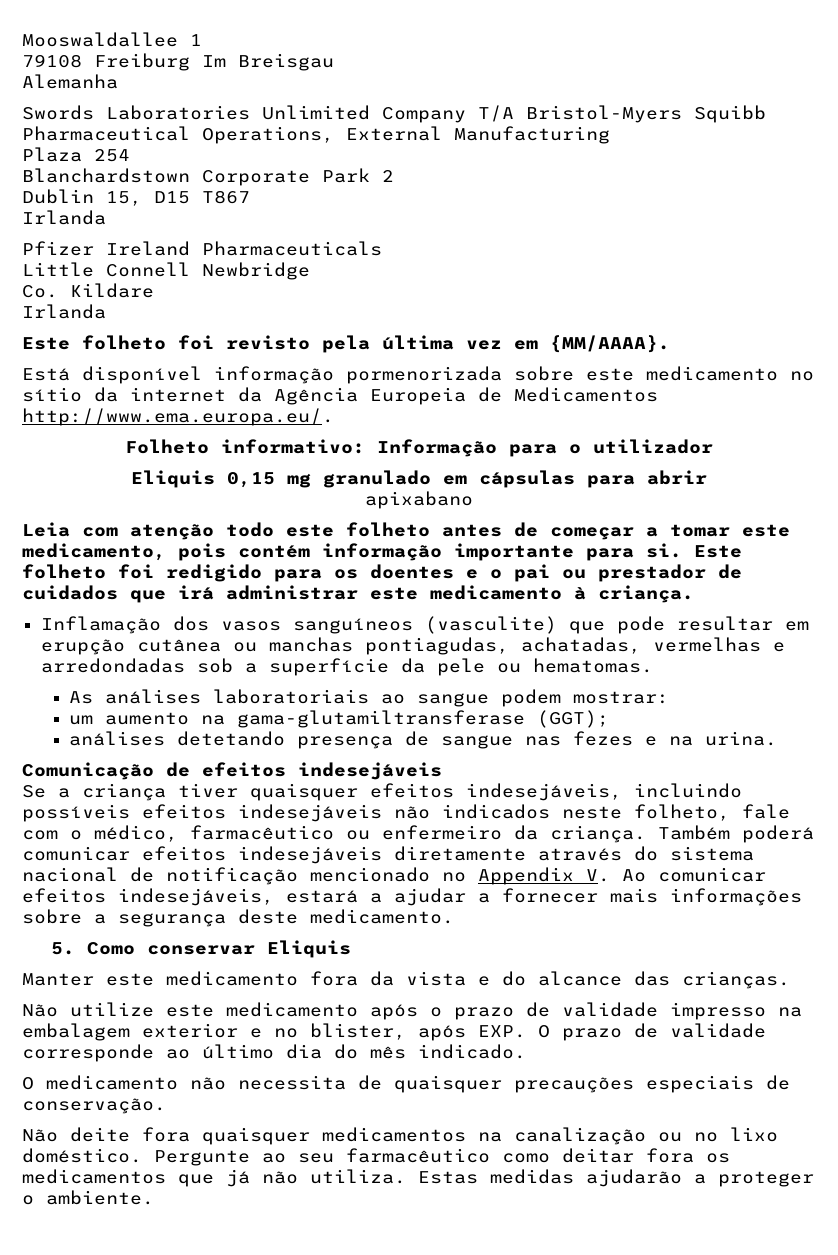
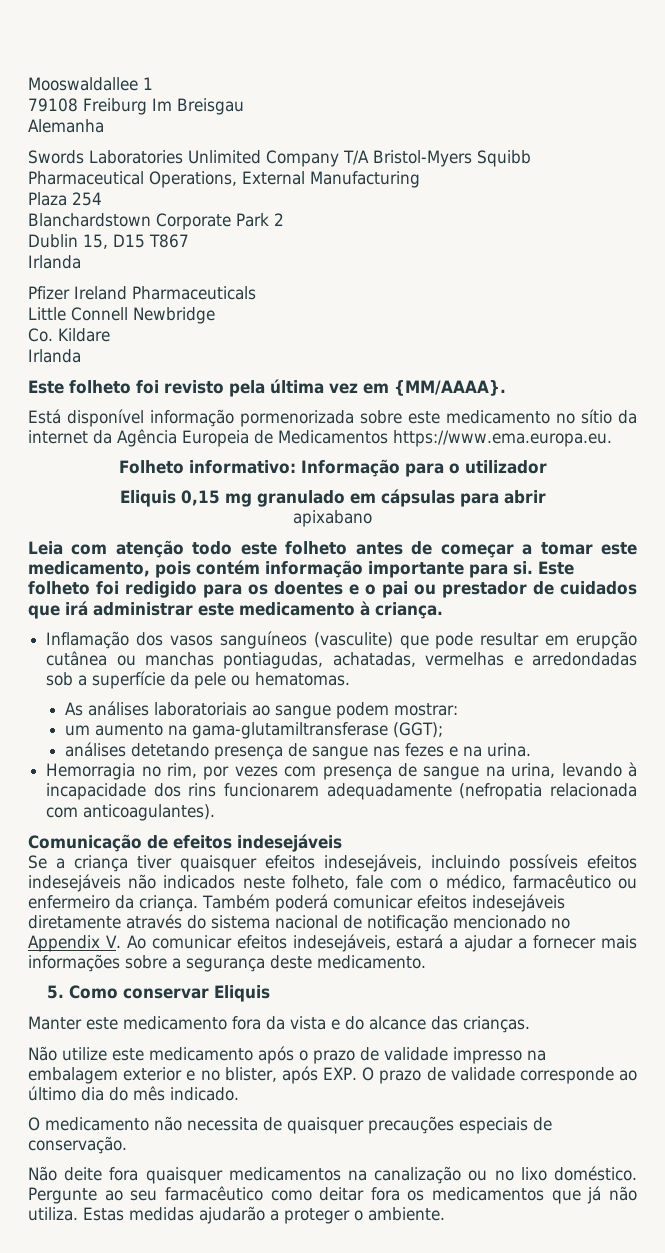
- Está disponível informação pormenorizada sobre este medicamento no sítio da internet da Agência Europeia de Medicamentos http://www.ema.europa.eu/.
+ Está disponível informação pormenorizada sobre este medicamento no sítio da internet da Agência Europeia de Medicamentos https://www.ema.europa.eu.
+ Hemorragia no rim, por vezes com presença de sangue na urina, levando à incapacidade dos rins funcionarem adequadamente (nefropatia relacionada com anticoagulantes).

